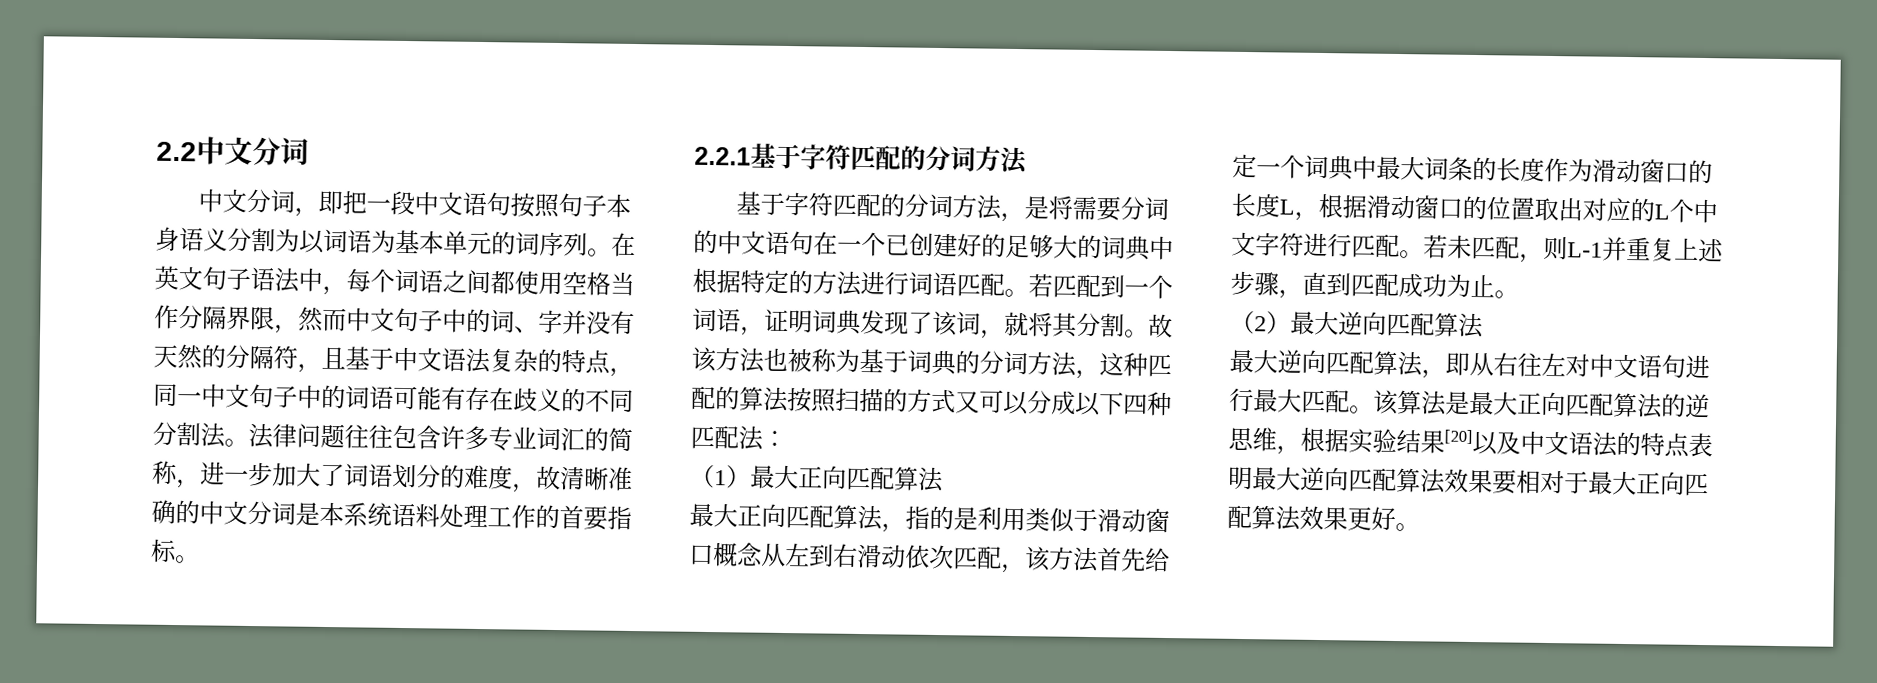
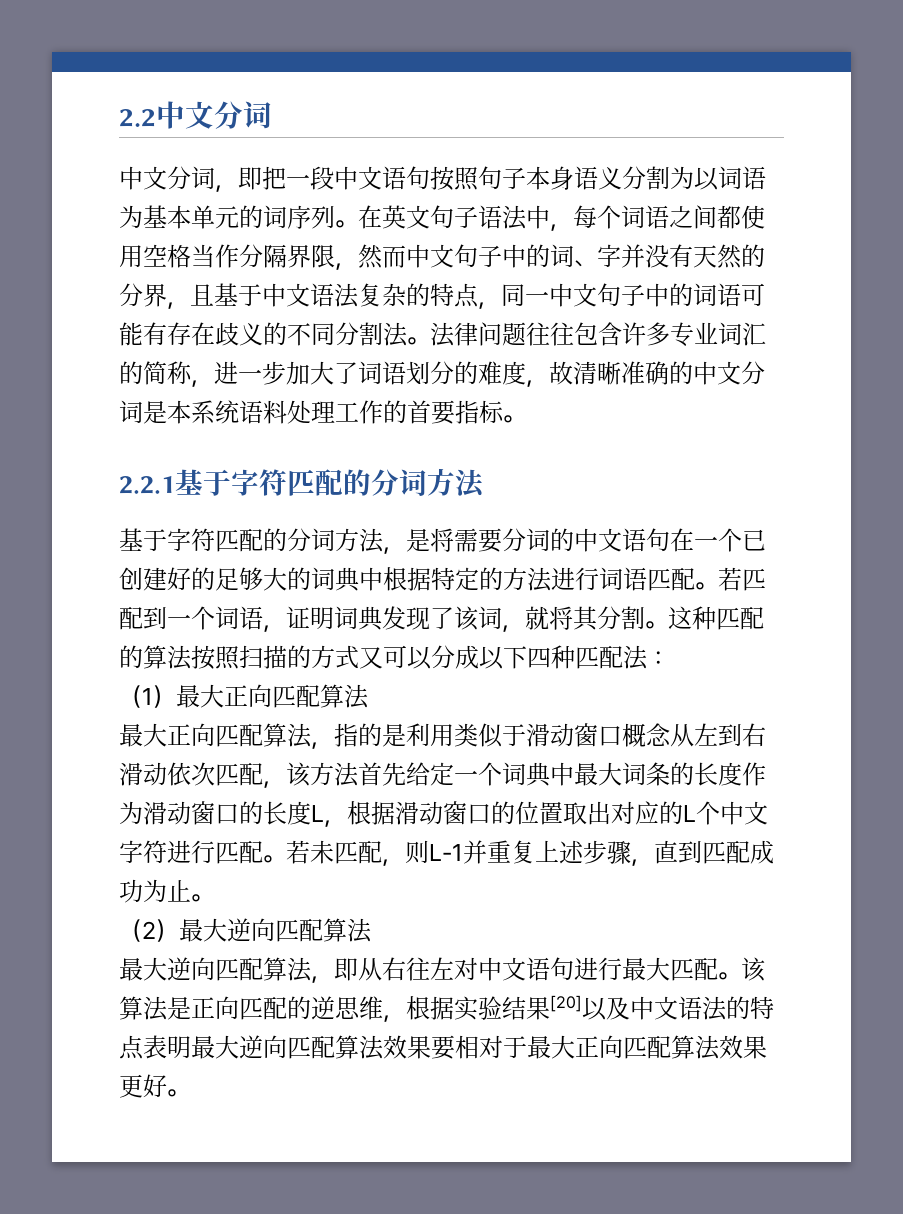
- 在英文句子语法中，每个词语之间都使用空格当作分隔界限，然而中文句子中的词、字并没有天然的分隔符，且基于中文语法复杂的特点，同一中文句子中的词语可能有存在歧义的不同分割法。
+ 在英文句子语法中，每个词语之间都使用空格当作分隔界限，然而中文句子中的词、字并没有天然的分界，且基于中文语法复杂的特点，同一中文句子中的词语可能有存在歧义的不同分割法。
- 故该方法也被称为基于词典的分词方法，这种匹配的算法按照扫描的方式又可以分成以下四种匹配法：
+ 这种匹配的算法按照扫描的方式又可以分成以下四种匹配法：
- 该算法是最大正向匹配算法的逆思维，根据实验结果[20]以及中文语法的特点表明最大逆向匹配算法效果要相对于最大正向匹配算法效果更好。
+ 该算法是正向匹配的逆思维，根据实验结果[20]以及中文语法的特点表明最大逆向匹配算法效果要相对于最大正向匹配算法效果更好。

